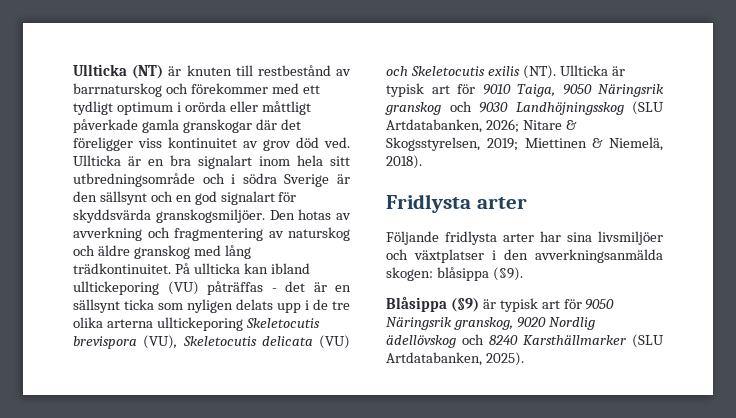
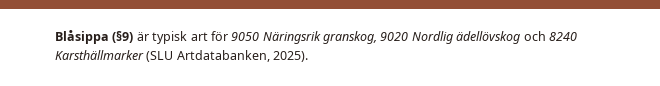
- Ullticka (NT) är knuten till restbestånd av barrnaturskog och förekommer med ett tydligt optimum i orörda eller måttligt påverkade gamla granskogar där det föreligger viss kontinuitet av grov död ved. Ullticka är en bra signalart inom hela sitt utbredningsområde och i södra Sverige är den sällsynt och en god signalart för skyddsvärda granskogsmiljöer. Den hotas av avverkning och fragmentering av naturskog och äldre granskog med lång trädkontinuitet. På ullticka kan ibland ulltickeporing (VU) påträffas - det är en sällsynt ticka som nyligen delats upp i de tre olika arterna ulltickeporing Skeletocutis brevispora (VU), Skeletocutis delicata (VU) och Skeletocutis exilis (NT). Ullticka är typisk art för 9010 Taiga, 9050 Näringsrik granskog och 9030 Landhöjningsskog (SLU Artdatabanken, 2026; Nitare & Skogsstyrelsen, 2019; Miettinen & Niemelä, 2018).
- Fridlysta arter
- Följande fridlysta arter har sina livsmiljöer och växtplatser i den avverkningsanmälda skogen: blåsippa (§9).

